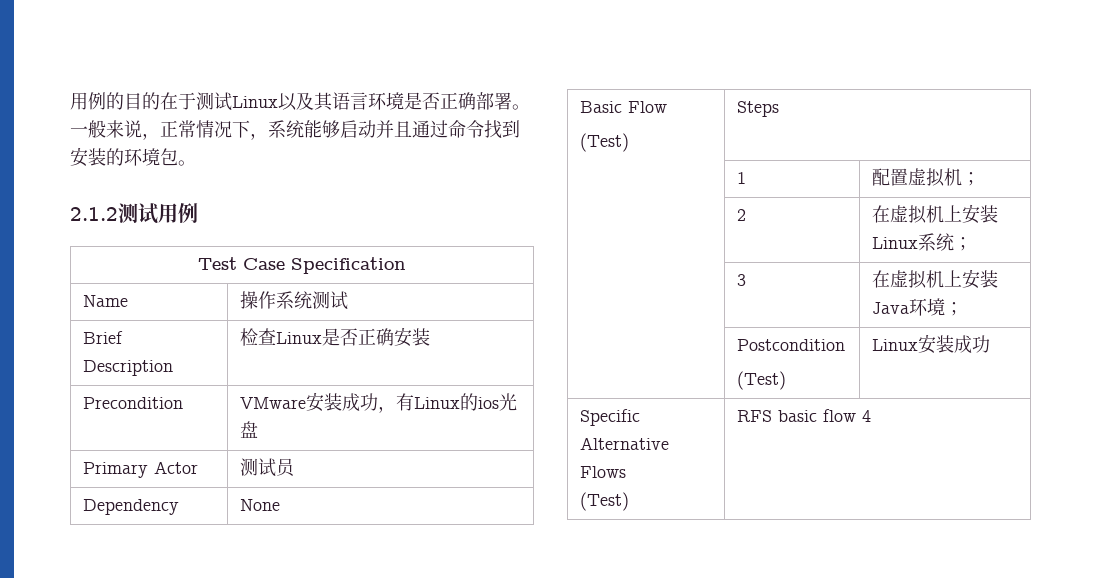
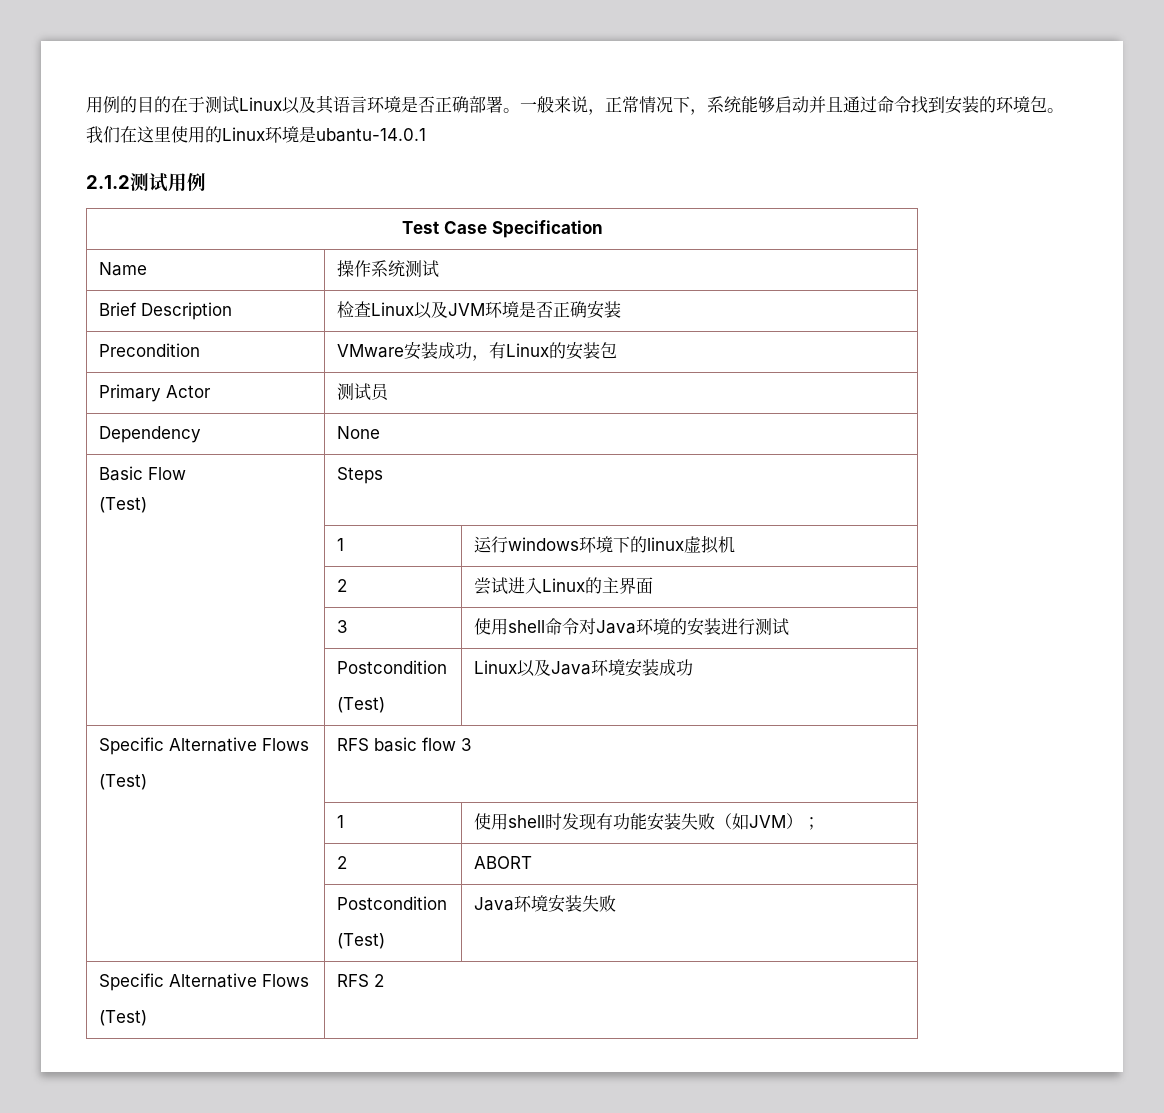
+ 我们在这里使用的Linux环境是ubantu-14.0.1
- Brief Description | 检查Linux是否正确安装
+ Brief Description | 检查Linux以及JVM环境是否正确安装
- Precondition | VMware安装成功，有Linux的ios光盘
+ Precondition | VMware安装成功，有Linux的安装包
- | 1 | 配置虚拟机；
- | 2 | 在虚拟机上安装Linux系统；
- | 3 | 在虚拟机上安装Java环境；
+ | 1 | 运行windows环境下的linux虚拟机
+ | 2 | 尝试进入Linux的主界面
+ | 3 | 使用shell命令对Java环境的安装进行测试
  | Postcondition
- (Test) | Linux安装成功
+ (Test) | Linux以及Java环境安装成功
  Specific Alternative Flows
- (Test) | RFS basic flow 4
+ (Test) | RFS basic flow 3
+ | 1 | 使用shell时发现有功能安装失败（如JVM）；
+ | 2 | ABORT
+ | Postcondition
+ (Test) | Java环境安装失败
+ Specific Alternative Flows
+ (Test) | RFS 2

